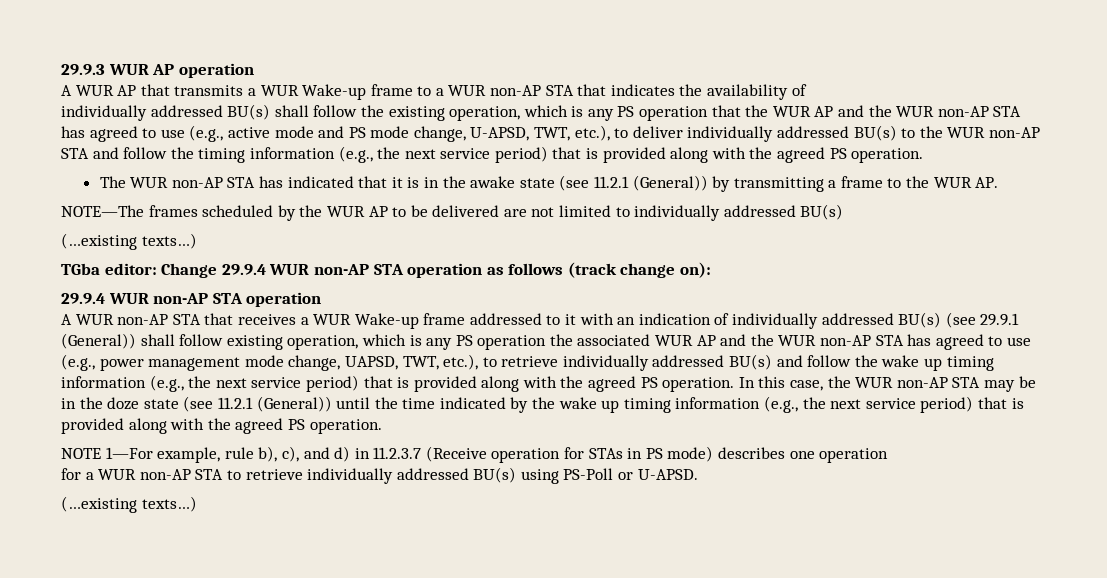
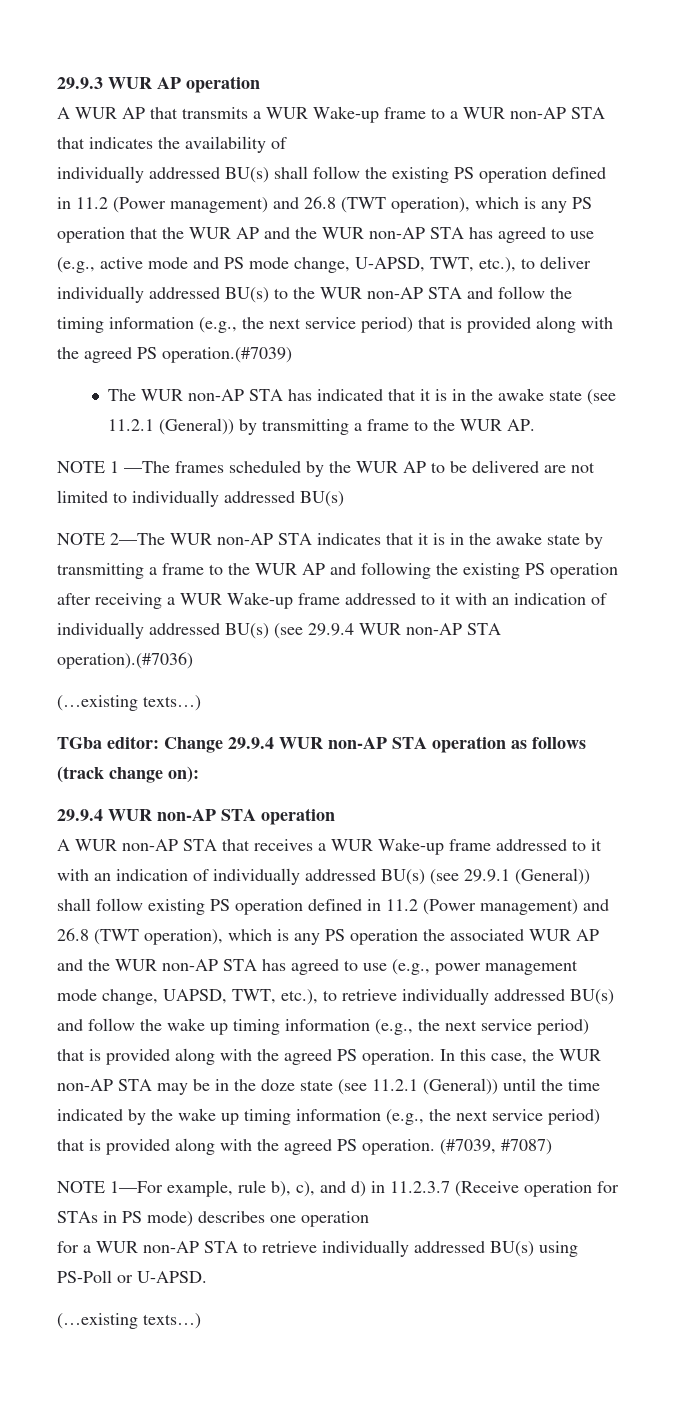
- individually addressed BU(s) shall follow the existing operation, which is any PS operation that the WUR AP and the WUR non-AP STA has agreed to use (e.g., active mode and PS mode change, U-APSD, TWT, etc.), to deliver individually addressed BU(s) to the WUR non-AP STA and follow the timing information (e.g., the next service period) that is provided along with the agreed PS operation.
+ individually addressed BU(s) shall follow the existing PS operation defined in 11.2 (Power management) and 26.8 (TWT operation), which is any PS operation that the WUR AP and the WUR non-AP STA has agreed to use (e.g., active mode and PS mode change, U-APSD, TWT, etc.), to deliver individually addressed BU(s) to the WUR non-AP STA and follow the timing information (e.g., the next service period) that is provided along with the agreed PS operation.(#7039)
- NOTE—The frames scheduled by the WUR AP to be delivered are not limited to individually addressed BU(s)
+ NOTE 1 —The frames scheduled by the WUR AP to be delivered are not limited to individually addressed BU(s)
+ NOTE 2—The WUR non-AP STA indicates that it is in the awake state by transmitting a frame to the WUR AP and following the existing PS operation after receiving a WUR Wake-up frame addressed to it with an indication of individually addressed BU(s) (see 29.9.4 WUR non-AP STA operation).(#7036)
- A WUR non-AP STA that receives a WUR Wake-up frame addressed to it with an indication of individually addressed BU(s) (see 29.9.1 (General)) shall follow existing operation, which is any PS operation the associated WUR AP and the WUR non-AP STA has agreed to use (e.g., power management mode change, UAPSD, TWT, etc.), to retrieve individually addressed BU(s) and follow the wake up timing information (e.g., the next service period) that is provided along with the agreed PS operation.
+ A WUR non-AP STA that receives a WUR Wake-up frame addressed to it with an indication of individually addressed BU(s) (see 29.9.1 (General)) shall follow existing PS operation defined in 11.2 (Power management) and 26.8 (TWT operation), which is any PS operation the associated WUR AP and the WUR non-AP STA has agreed to use (e.g., power management mode change, UAPSD, TWT, etc.), to retrieve individually addressed BU(s) and follow the wake up timing information (e.g., the next service period) that is provided along with the agreed PS operation.
+ (#7039, #7087)

